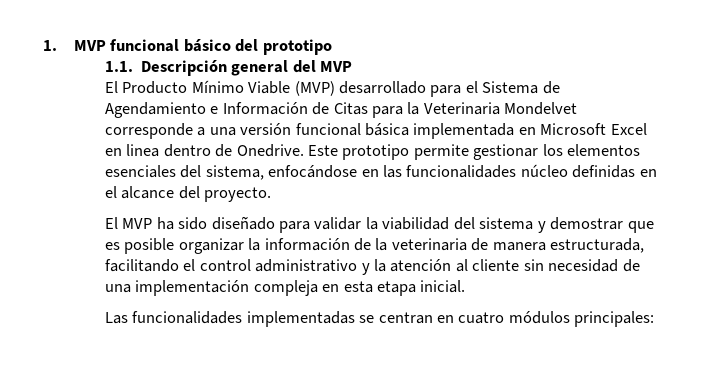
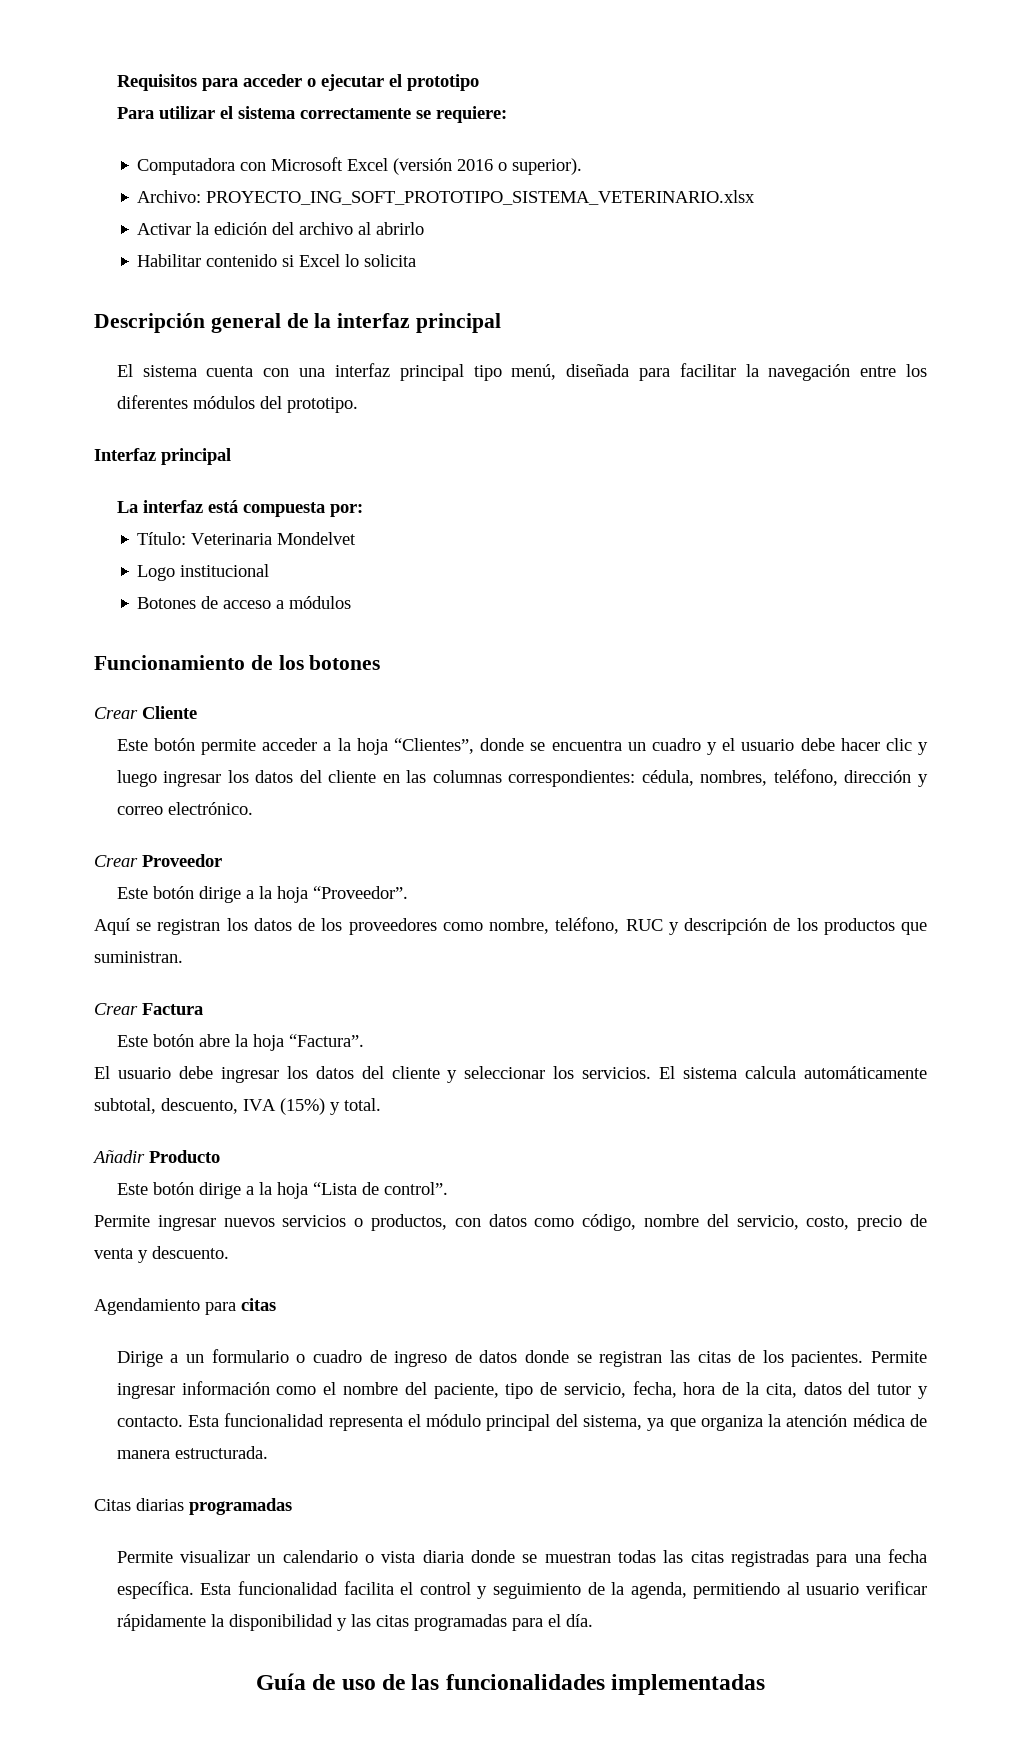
- 1. MVP funcional básico del prototipo
- 1.1. Descripción general del MVP
- El Producto Mínimo Viable (MVP) desarrollado para el Sistema de Agendamiento e Información de Citas para la Veterinaria Mondelvet corresponde a una versión funcional básica implementada en Microsoft Excel en linea dentro de Onedrive. Este prototipo permite gestionar los elementos esenciales del sistema, enfocándose en las funcionalidades núcleo definidas en el alcance del proyecto.
- El MVP ha sido diseñado para validar la viabilidad del sistema y demostrar que es posible organizar la información de la veterinaria de manera estructurada, facilitando el control administrativo y la atención al cliente sin necesidad de una implementación compleja en esta etapa inicial.
- Las funcionalidades implementadas se centran en cuatro módulos principales:
+ Requisitos para acceder o ejecutar el prototipo
+ Para utilizar el sistema correctamente se requiere:
+ Computadora con Microsoft Excel (versión 2016 o superior).
+ Archivo: PROYECTO_ING_SOFT_PROTOTIPO_SISTEMA_VETERINARIO.xlsx
+ Activar la edición del archivo al abrirlo
+ Habilitar contenido si Excel lo solicita
+ Descripción general de la interfaz principal
+ El sistema cuenta con una interfaz principal tipo menú, diseñada para facilitar la navegación entre los diferentes módulos del prototipo.
+ Interfaz principal
+ La interfaz está compuesta por:
+ Título: Veterinaria Mondelvet
+ Logo institucional
+ Botones de acceso a módulos
+ Funcionamiento de los botones
+ Crear Cliente
+ Este botón permite acceder a la hoja “Clientes”, donde se encuentra un cuadro y el usuario debe hacer clic y luego ingresar los datos del cliente en las columnas correspondientes: cédula, nombres, teléfono, dirección y correo electrónico.
+ Crear Proveedor
+ Este botón dirige a la hoja “Proveedor”.
+ Aquí se registran los datos de los proveedores como nombre, teléfono, RUC y descripción de los productos que suministran.
+ Crear Factura
+ Este botón abre la hoja “Factura”.
+ El usuario debe ingresar los datos del cliente y seleccionar los servicios. El sistema calcula automáticamente subtotal, descuento, IVA (15%) y total.
+ Añadir Producto
+ Este botón dirige a la hoja “Lista de control”.
+ Permite ingresar nuevos servicios o productos, con datos como código, nombre del servicio, costo, precio de venta y descuento.
+ Agendamiento para citas
+ Dirige a un formulario o cuadro de ingreso de datos donde se registran las citas de los pacientes. Permite ingresar información como el nombre del paciente, tipo de servicio, fecha, hora de la cita, datos del tutor y contacto. Esta funcionalidad representa el módulo principal del sistema, ya que organiza la atención médica de manera estructurada.
+ Citas diarias programadas
+ Permite visualizar un calendario o vista diaria donde se muestran todas las citas registradas para una fecha específica. Esta funcionalidad facilita el control y seguimiento de la agenda, permitiendo al usuario verificar rápidamente la disponibilidad y las citas programadas para el día.
+ Guía de uso de las funcionalidades implementadas

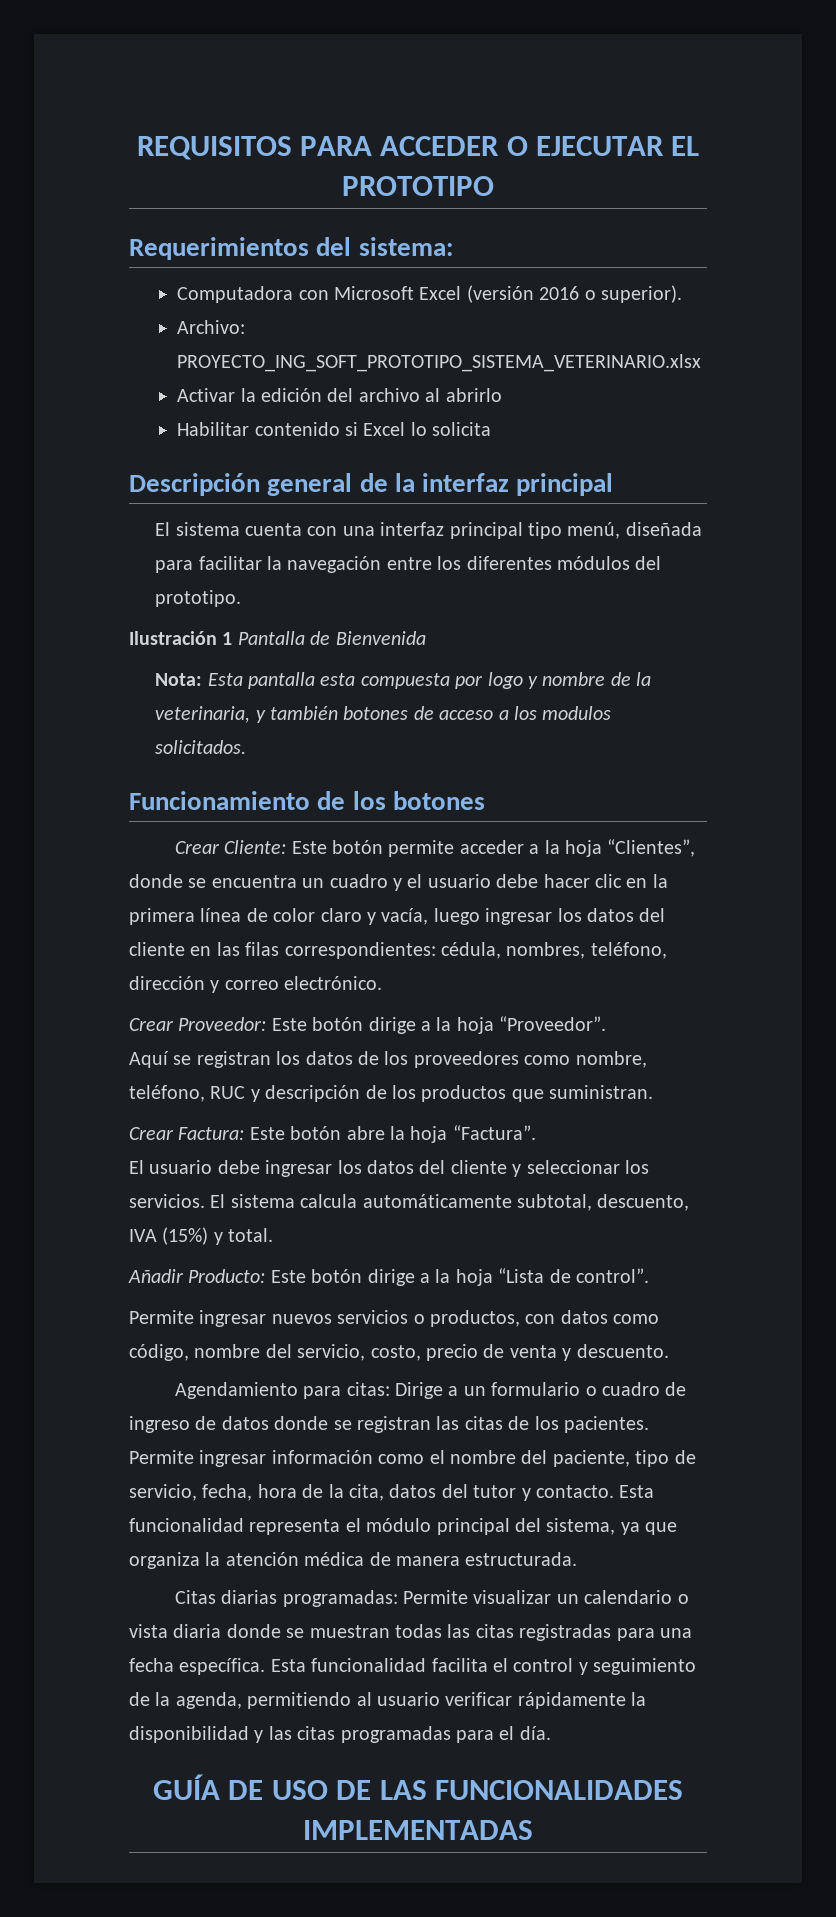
- Requisitos para acceder o ejecutar el prototipo
- Para utilizar el sistema correctamente se requiere:
+ REQUISITOS PARA ACCEDER O EJECUTAR EL PROTOTIPO
+ Requerimientos del sistema:
- Interfaz principal
- La interfaz está compuesta por:
- Título: Veterinaria Mondelvet
- Logo institucional
- Botones de acceso a módulos
+ Ilustración 1 Pantalla de Bienvenida
+ Nota: Esta pantalla esta compuesta por logo y nombre de la veterinaria, y también botones de acceso a los modulos solicitados.
- Crear Cliente
- Este botón permite acceder a la hoja “Clientes”, donde se encuentra un cuadro y el usuario debe hacer clic y luego ingresar los datos del cliente en las columnas correspondientes: cédula, nombres, teléfono, dirección y correo electrónico.
+ Crear Cliente: Este botón permite acceder a la hoja “Clientes”, donde se encuentra un cuadro y el usuario debe hacer clic en la primera línea de color claro y vacía, luego ingresar los datos del cliente en las filas correspondientes: cédula, nombres, teléfono, dirección y correo electrónico.
- Crear Proveedor
- Este botón dirige a la hoja “Proveedor”.
+ Crear Proveedor: Este botón dirige a la hoja “Proveedor”.
- Crear Factura
- Este botón abre la hoja “Factura”.
+ Crear Factura: Este botón abre la hoja “Factura”.
- Añadir Producto
- Este botón dirige a la hoja “Lista de control”.
+ Añadir Producto: Este botón dirige a la hoja “Lista de control”.
- Agendamiento para citas
- Dirige a un formulario o cuadro de ingreso de datos donde se registran las citas de los pacientes.
+ Agendamiento para citas: Dirige a un formulario o cuadro de ingreso de datos donde se registran las citas de los pacientes.
- Citas diarias programadas
- Permite visualizar un calendario o vista diaria donde se muestran todas las citas registradas para una fecha específica.
+ Citas diarias programadas: Permite visualizar un calendario o vista diaria donde se muestran todas las citas registradas para una fecha específica.
- Guía de uso de las funcionalidades implementadas
+ GUÍA DE USO DE LAS FUNCIONALIDADES IMPLEMENTADAS

